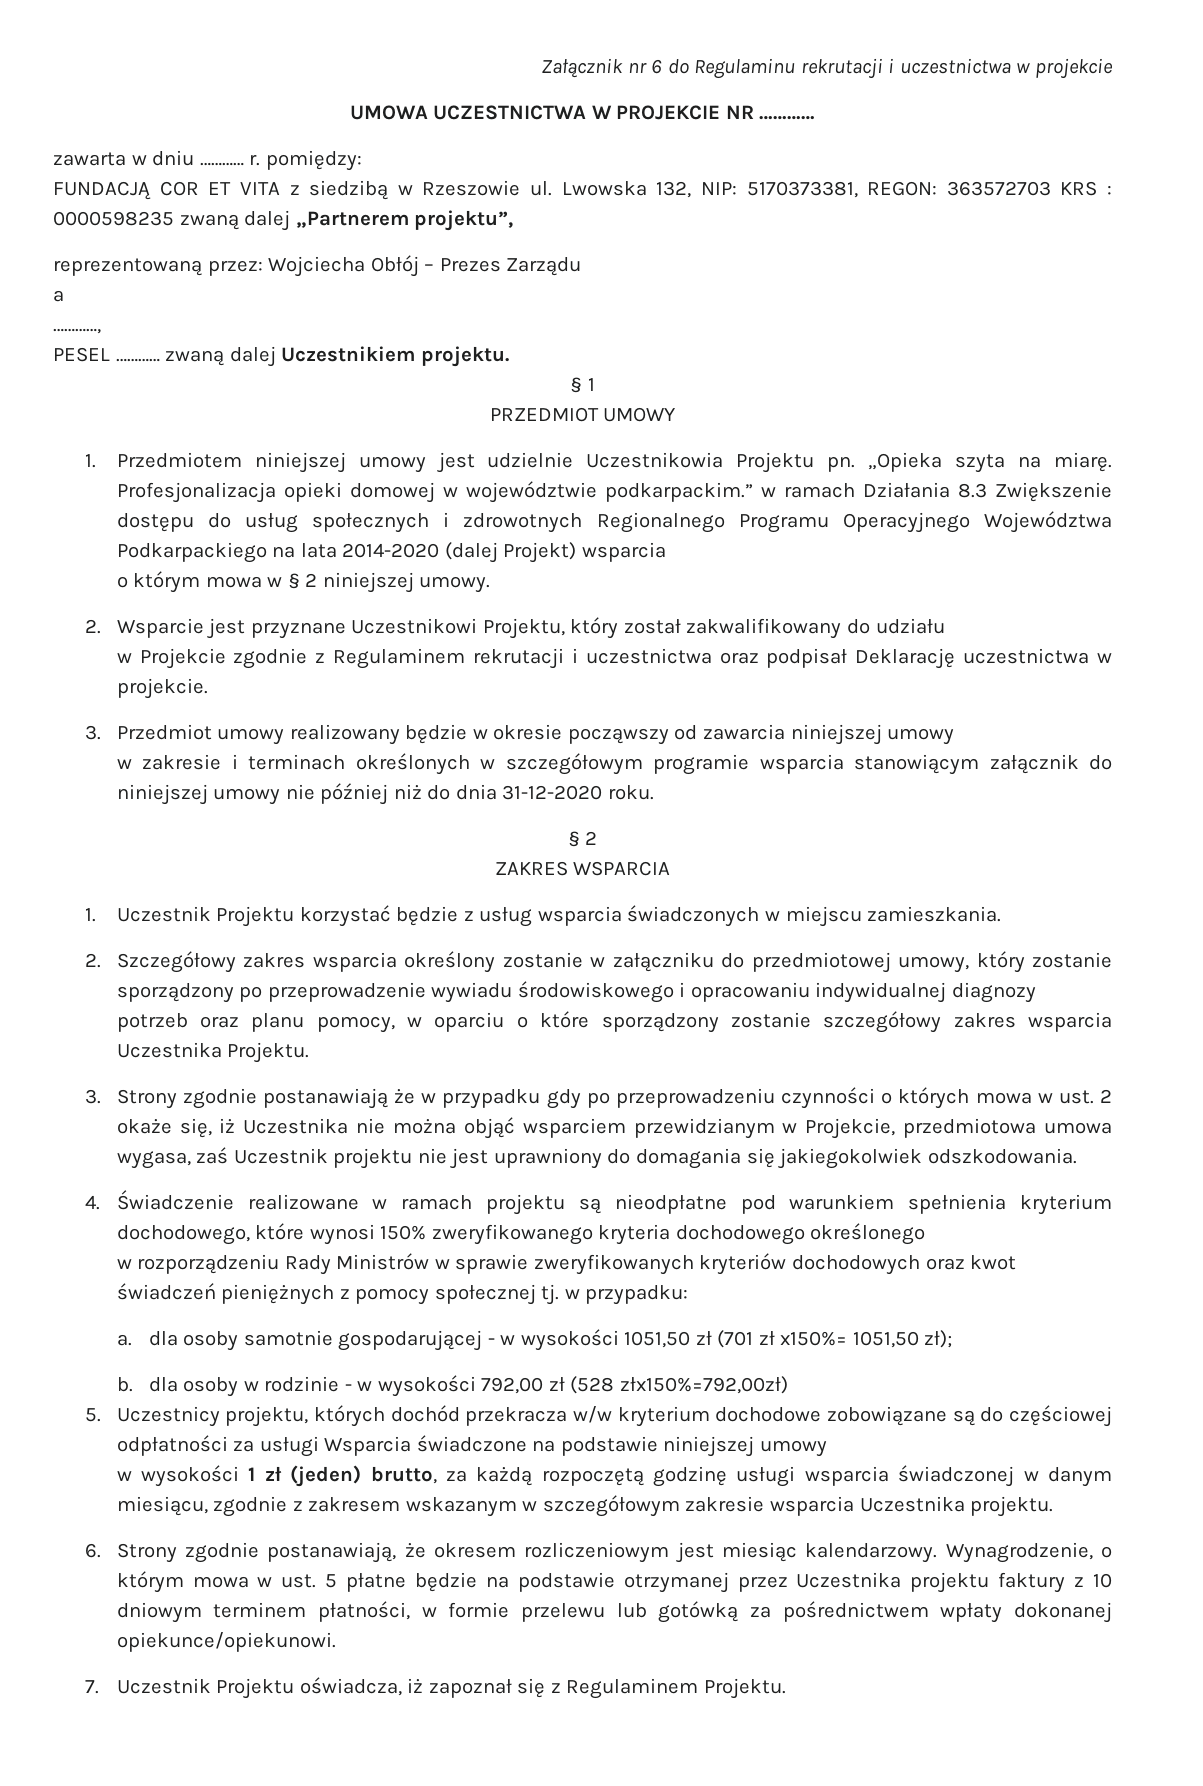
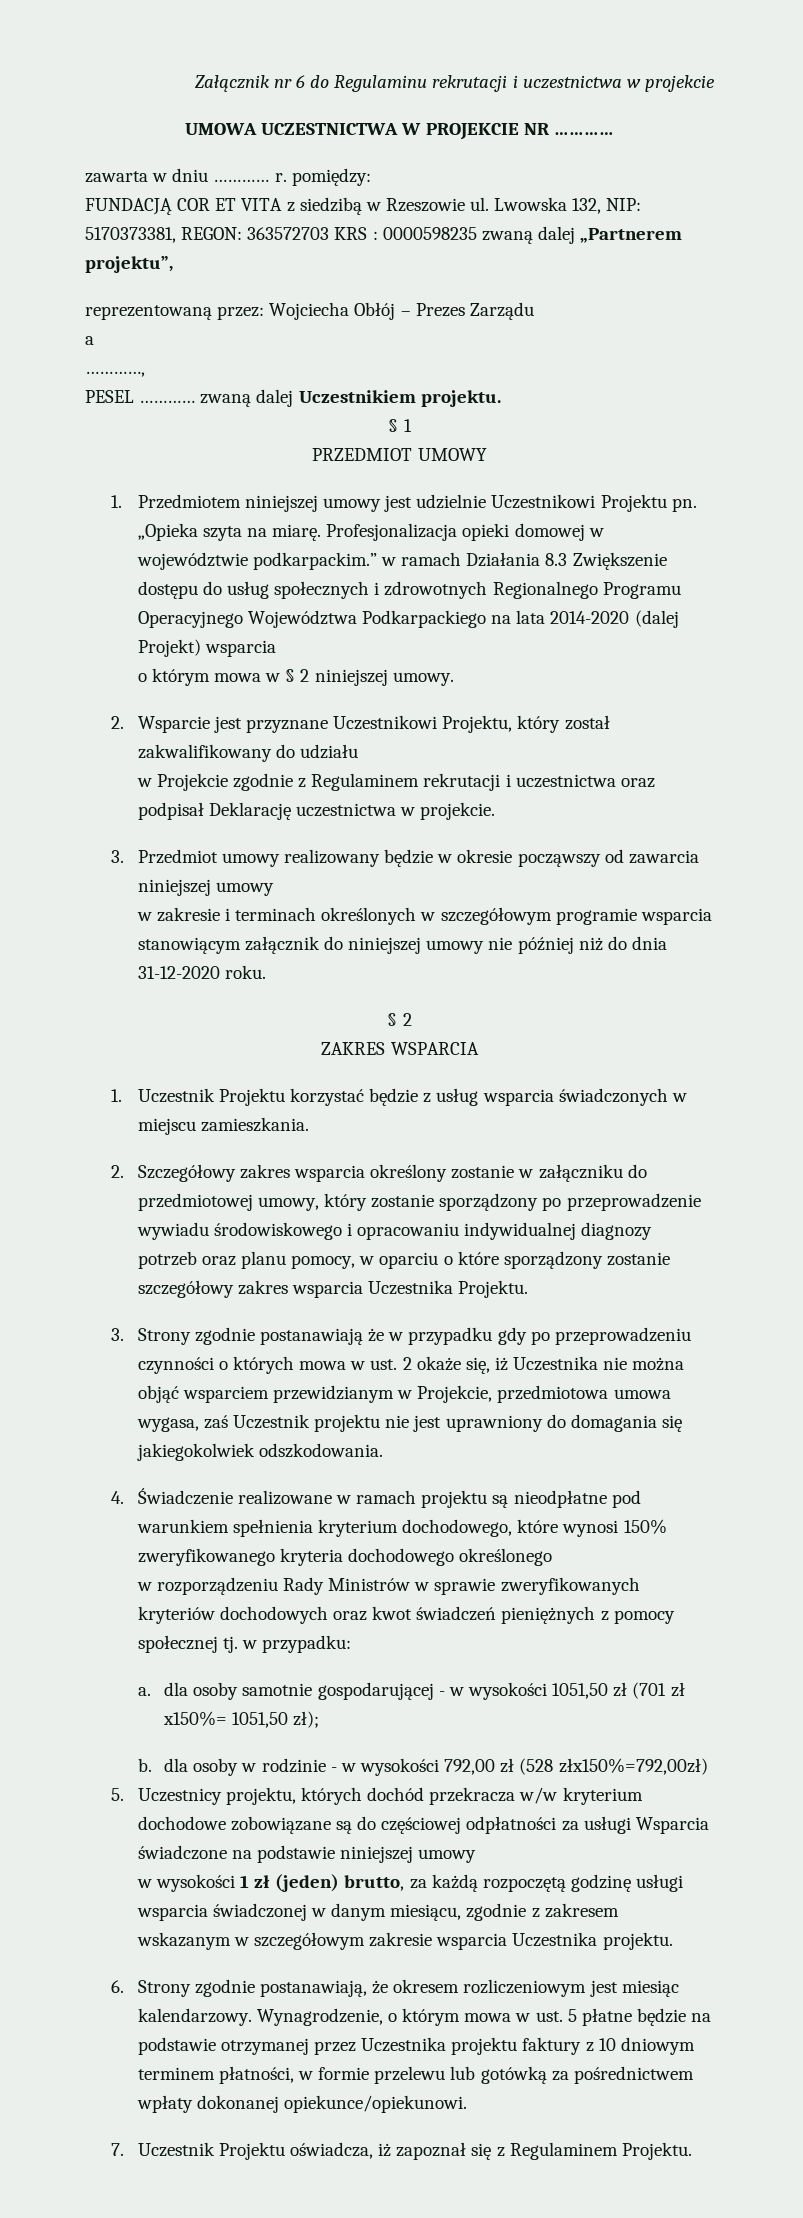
- 1. Przedmiotem niniejszej umowy jest udzielnie Uczestnikowia Projektu pn.
+ 1. Przedmiotem niniejszej umowy jest udzielnie Uczestnikowi Projektu pn.

